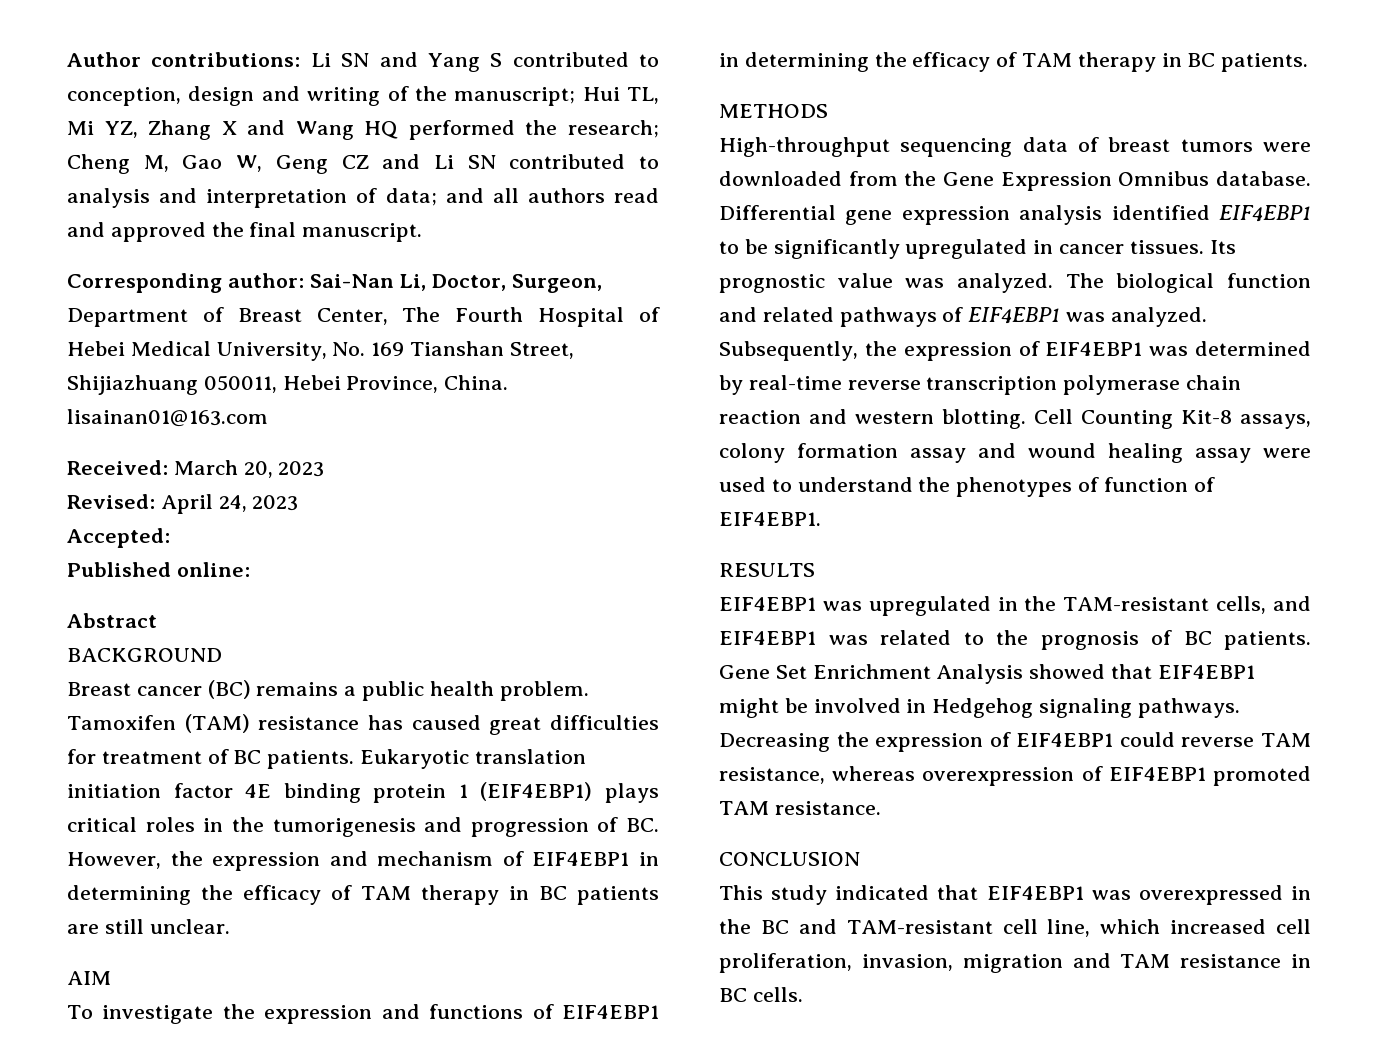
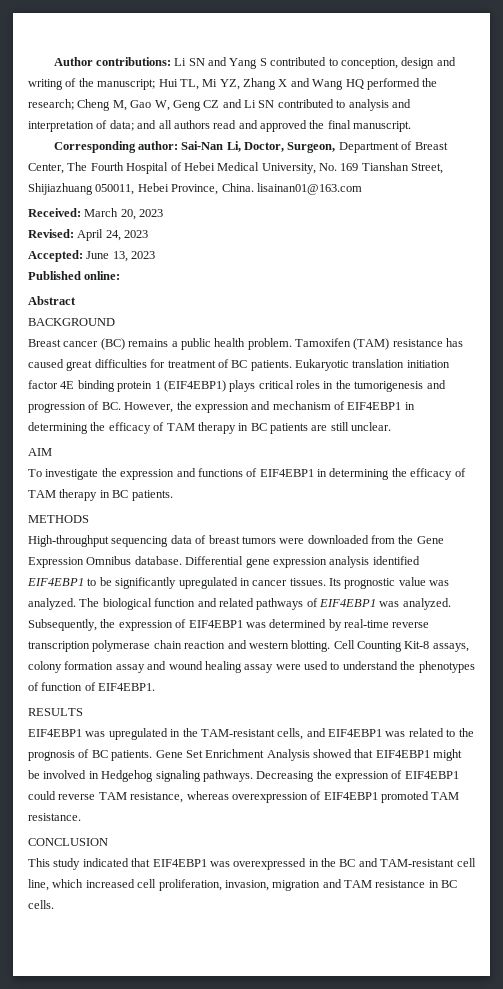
- Accepted:
+ Accepted: June 13, 2023

